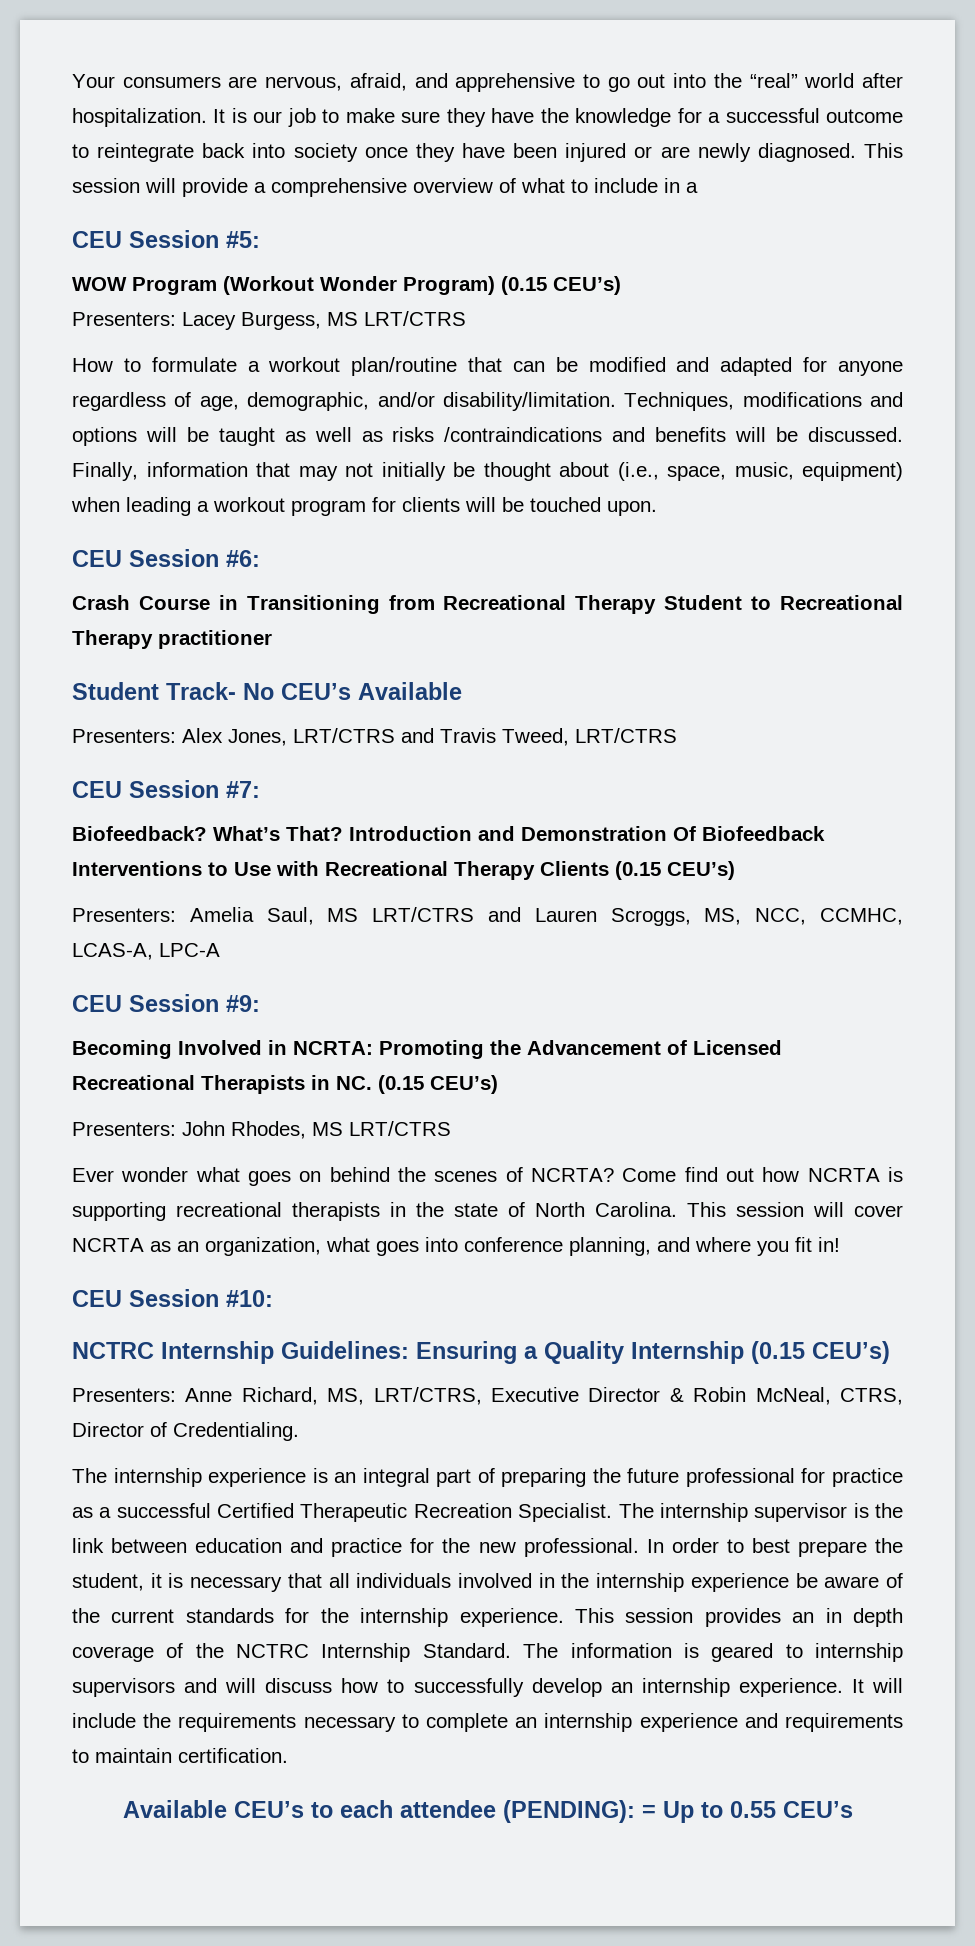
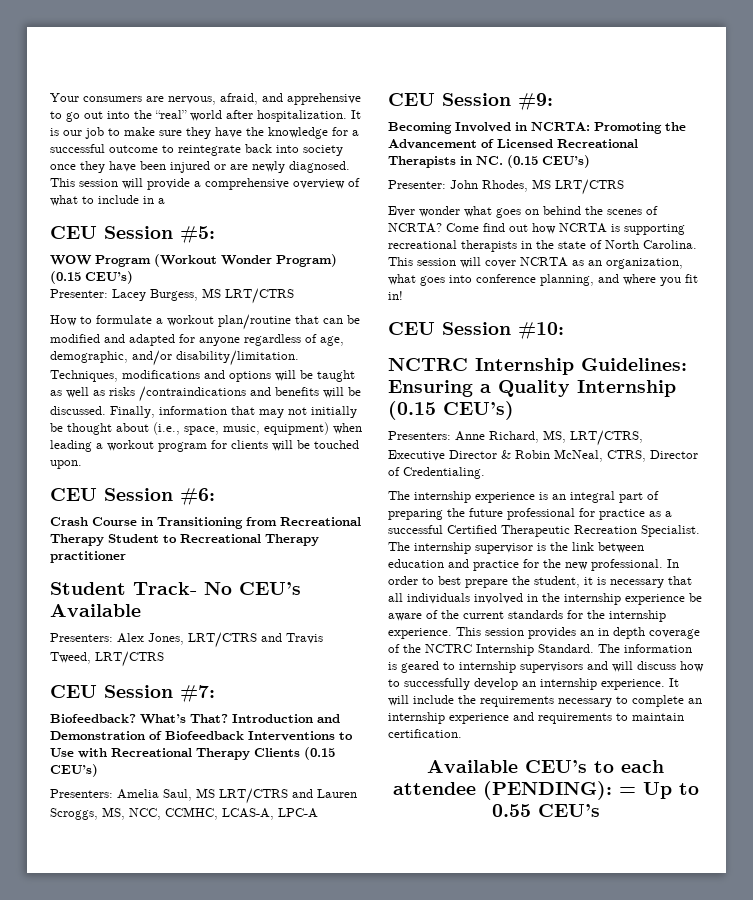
- Presenters: Lacey Burgess, MS LRT/CTRS
+ Presenter: Lacey Burgess, MS LRT/CTRS
- Introduction and Demonstration Of Biofeedback Interventions to Use with Recreational Therapy Clients (0.15 CEU’s)
+ Introduction and Demonstration of Biofeedback Interventions to Use with Recreational Therapy Clients (0.15 CEU’s)
- Presenters: John Rhodes, MS LRT/CTRS
+ Presenter: John Rhodes, MS LRT/CTRS

